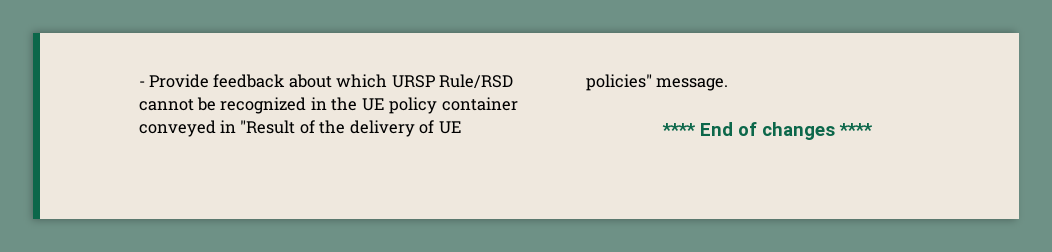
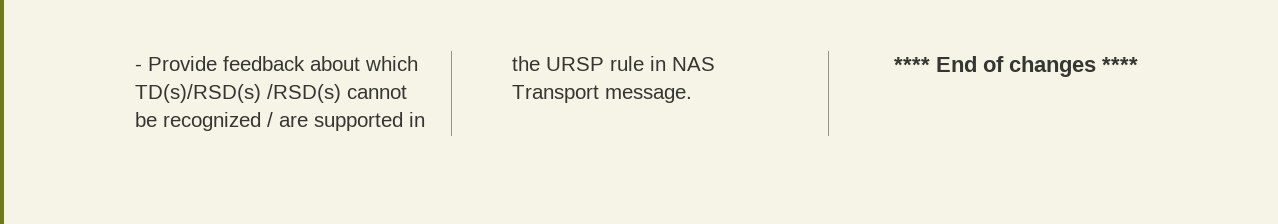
- - Provide feedback about which URSP Rule/RSD cannot be recognized in the UE policy container conveyed in "Result of the delivery of UE policies" message.
+ - Provide feedback about which TD(s)/RSD(s) /RSD(s) cannot be recognized / are supported in the URSP rule in NAS Transport message.

